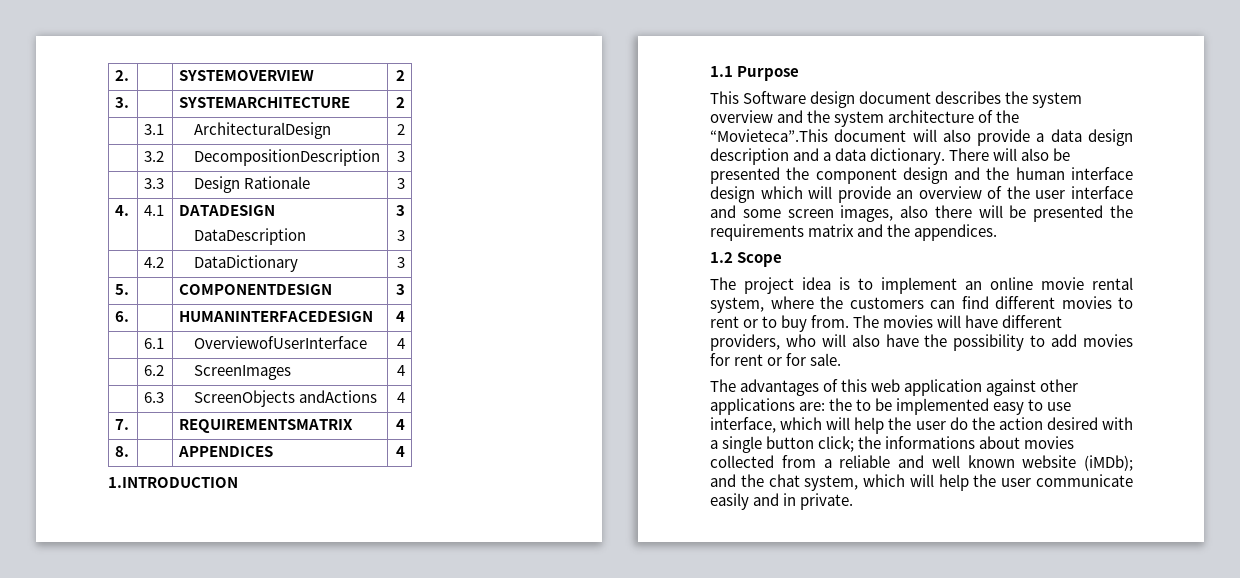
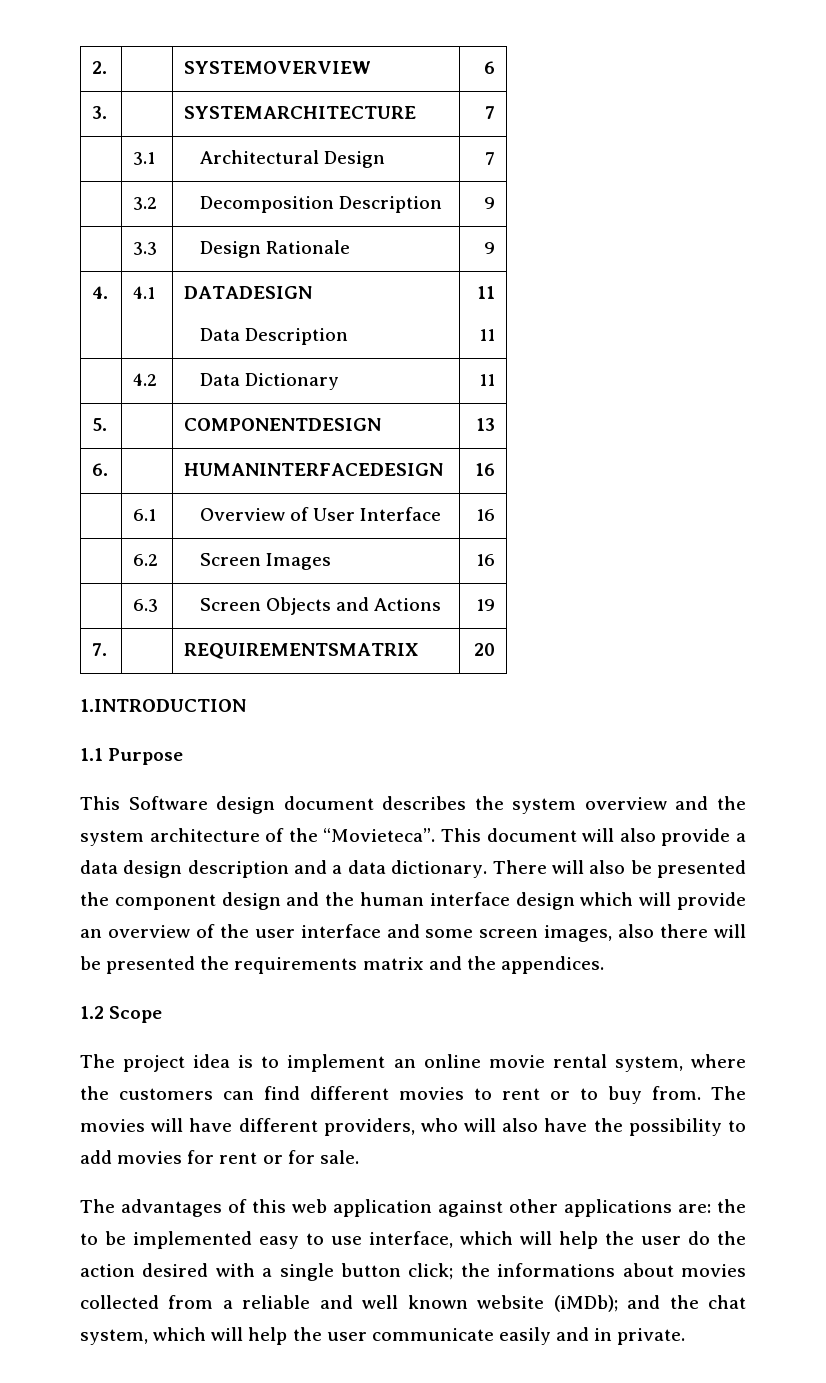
- 2. | | SYSTEMOVERVIEW | 2
+ 2. | | SYSTEMOVERVIEW | 6
- 3. | | SYSTEMARCHITECTURE | 2
+ 3. | | SYSTEMARCHITECTURE | 7
- | 3.1 | ArchitecturalDesign | 2
- | 3.2 | DecompositionDescription | 3
+ | 3.1 | Architectural Design | 7
+ | 3.2 | Decomposition Description | 9
- | 3.3 | Design Rationale | 3
+ | 3.3 | Design Rationale | 9
  4. | 4.1 | DATADESIGN
- DataDescription | 3
- 3
- | 4.2 | DataDictionary | 3
+ Data Description | 11
+ 11
+ | 4.2 | Data Dictionary | 11
- 5. | | COMPONENTDESIGN | 3
+ 5. | | COMPONENTDESIGN | 13
- 6. | | HUMANINTERFACEDESIGN | 4
+ 6. | | HUMANINTERFACEDESIGN | 16
- | 6.1 | OverviewofUserInterface | 4
- | 6.2 | ScreenImages | 4
- | 6.3 | ScreenObjects andActions | 4
- 7. | | REQUIREMENTSMATRIX | 4
- 8. | | APPENDICES | 4
+ | 6.1 | Overview of User Interface | 16
+ | 6.2 | Screen Images | 16
+ | 6.3 | Screen Objects and Actions | 19
+ 7. | | REQUIREMENTSMATRIX | 20
- This Software design document describes the system overview and the system architecture of the “Movieteca”.This document will also provide a data design description and a data dictionary.
+ This Software design document describes the system overview and the system architecture of the “Movieteca”. This document will also provide a data design description and a data dictionary.

